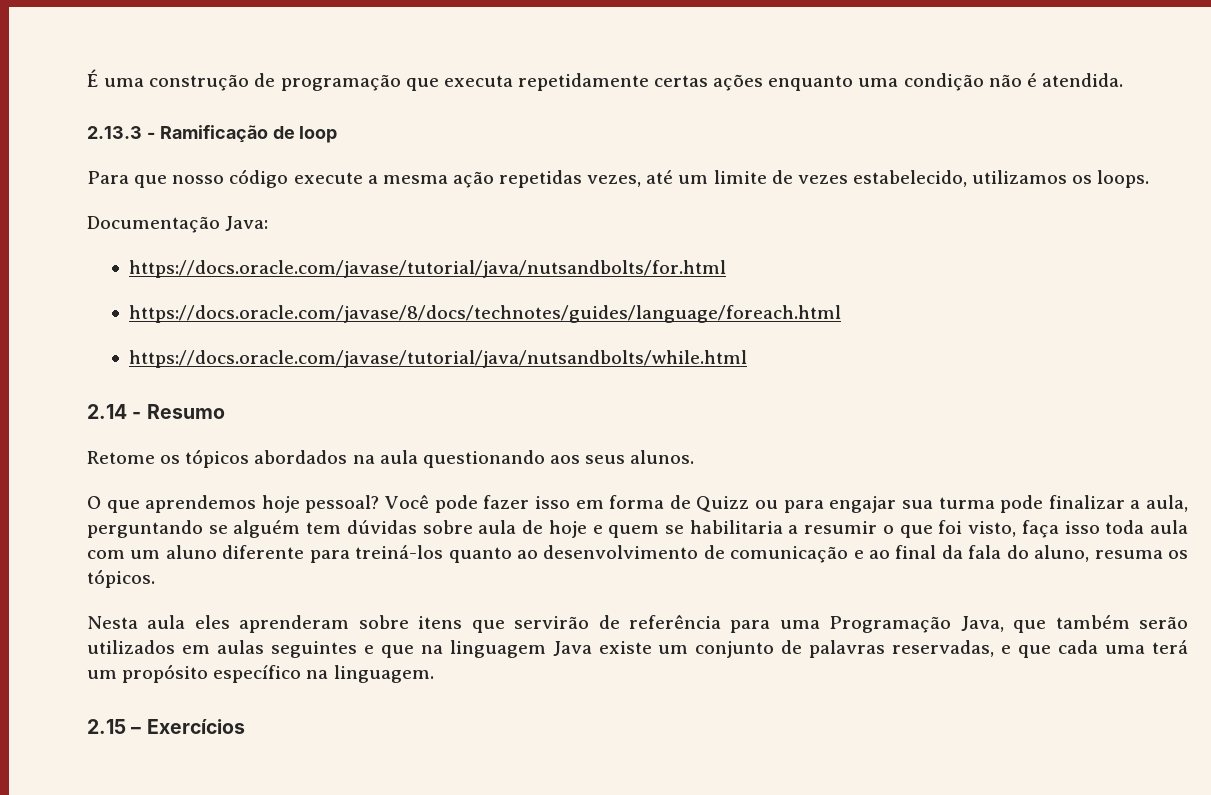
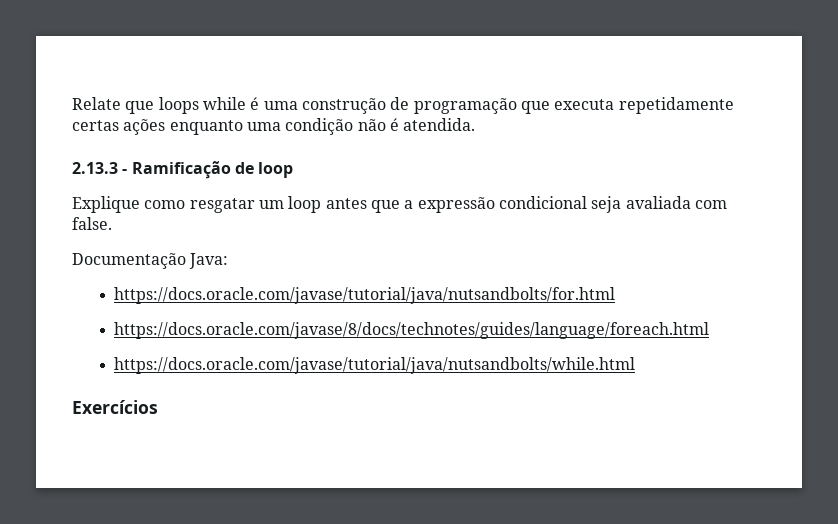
- É uma construção de programação que executa repetidamente certas ações enquanto uma condição não é atendida.
+ Relate que loops while é uma construção de programação que executa repetidamente certas ações enquanto uma condição não é atendida.
- Para que nosso código execute a mesma ação repetidas vezes, até um limite de vezes estabelecido, utilizamos os loops.
+ Explique como resgatar um loop antes que a expressão condicional seja avaliada com false.
- 2.14 - Resumo
- Retome os tópicos abordados na aula questionando aos seus alunos.
- O que aprendemos hoje pessoal? Você pode fazer isso em forma de Quizz ou para engajar sua turma pode finalizar a aula, perguntando se alguém tem dúvidas sobre aula de hoje e quem se habilitaria a resumir o que foi visto, faça isso toda aula com um aluno diferente para treiná-los quanto ao desenvolvimento de comunicação e ao final da fala do aluno, resuma os tópicos.
- Nesta aula eles aprenderam sobre itens que servirão de referência para uma Programação Java, que também serão utilizados em aulas seguintes e que na linguagem Java existe um conjunto de palavras reservadas, e que cada uma terá um propósito específico na linguagem.
- 2.15 – Exercícios
+ Exercícios

